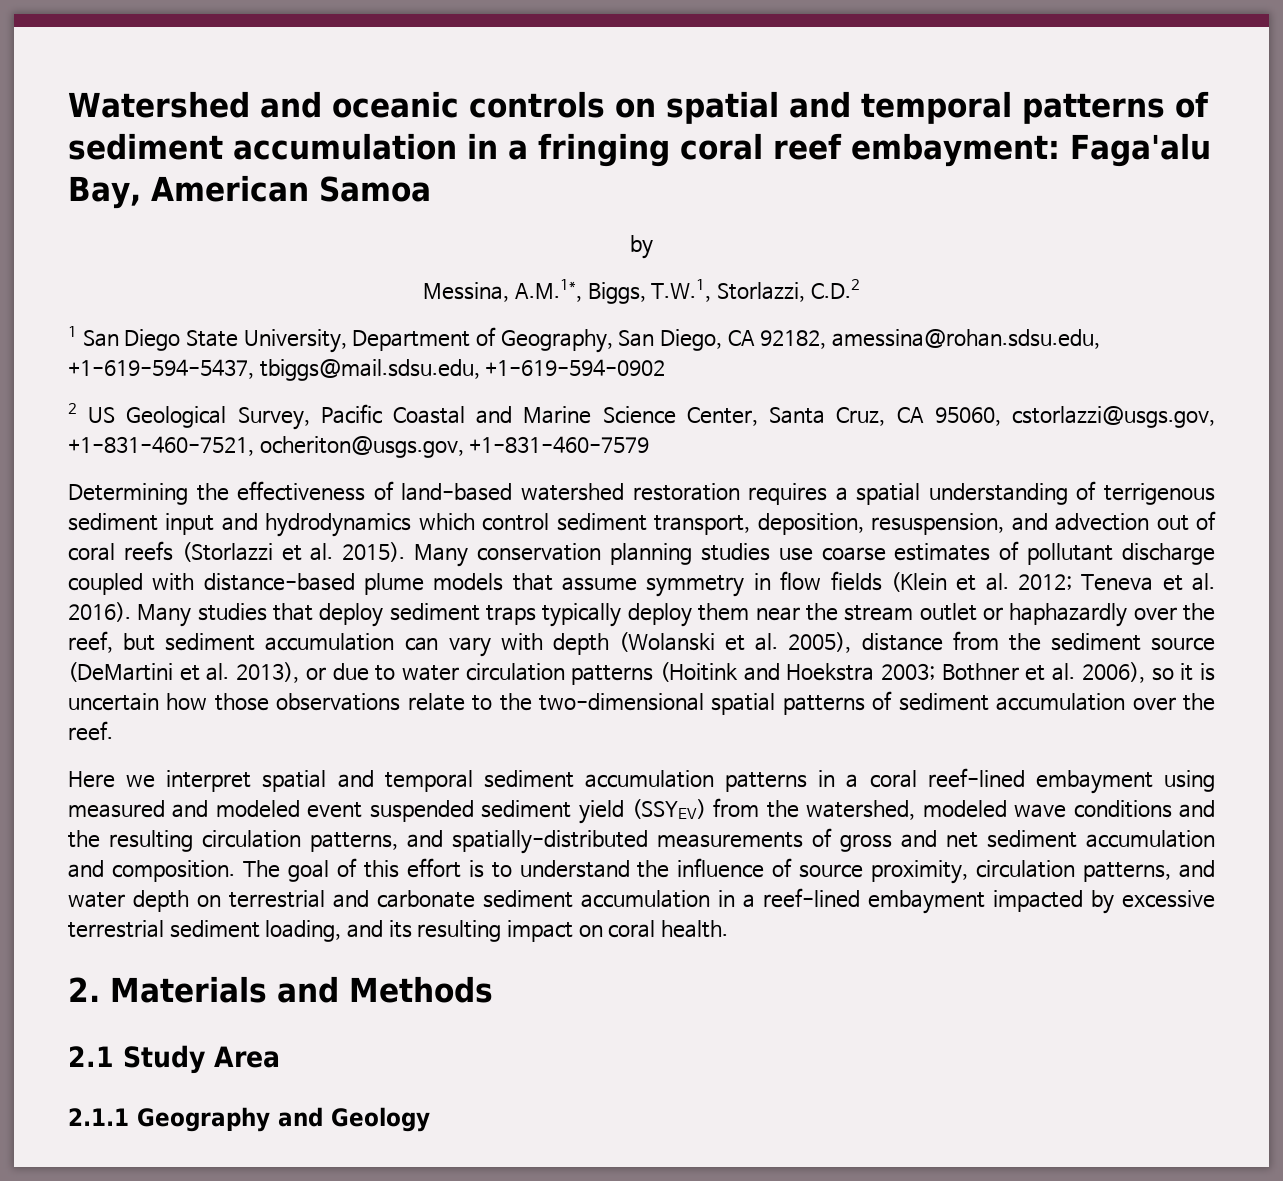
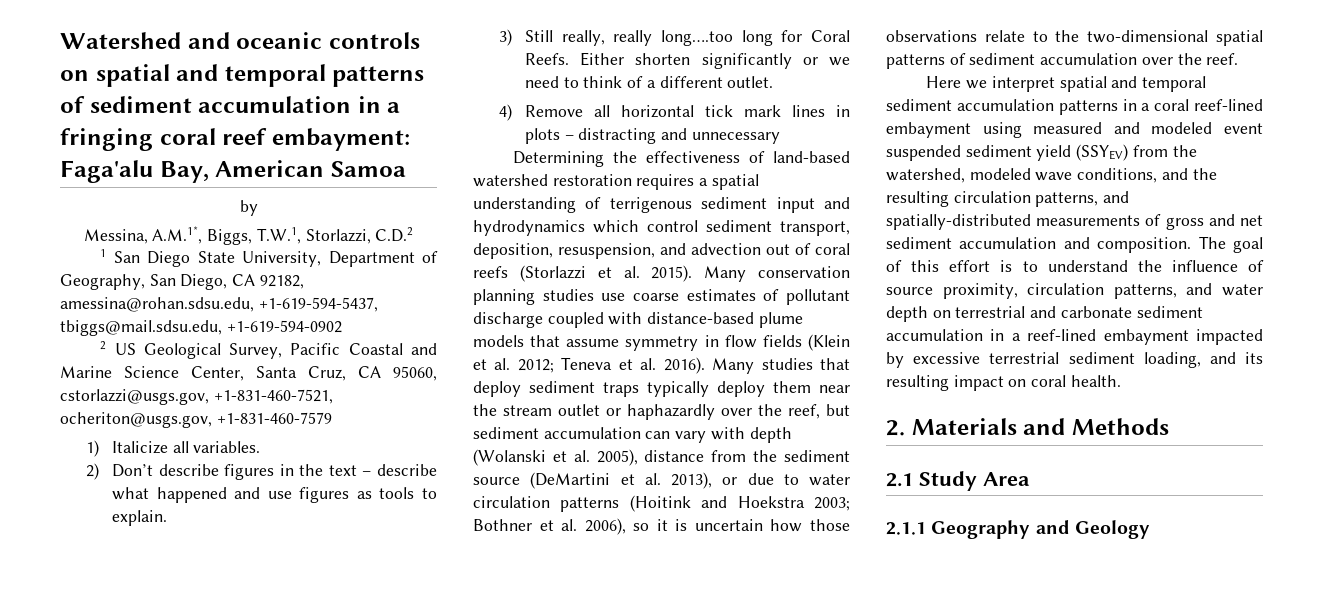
+ 1) Italicize all variables.
+ 2) Don’t describe figures in the text – describe what happened and use figures as tools to explain.
+ 3) Still really, really long….too long for Coral Reefs. Either shorten significantly or we need to think of a different outlet.
+ 4) Remove all horizontal tick mark lines in plots – distracting and unnecessary
- Here we interpret spatial and temporal sediment accumulation patterns in a coral reef-lined embayment using measured and modeled event suspended sediment yield (SSYEV) from the watershed, modeled wave conditions and the resulting circulation patterns, and spatially-distributed measurements of gross and net sediment accumulation and composition.
+ Here we interpret spatial and temporal sediment accumulation patterns in a coral reef-lined embayment using measured and modeled event suspended sediment yield (SSYEV) from the watershed, modeled wave conditions, and the resulting circulation patterns, and spatially-distributed measurements of gross and net sediment accumulation and composition.

